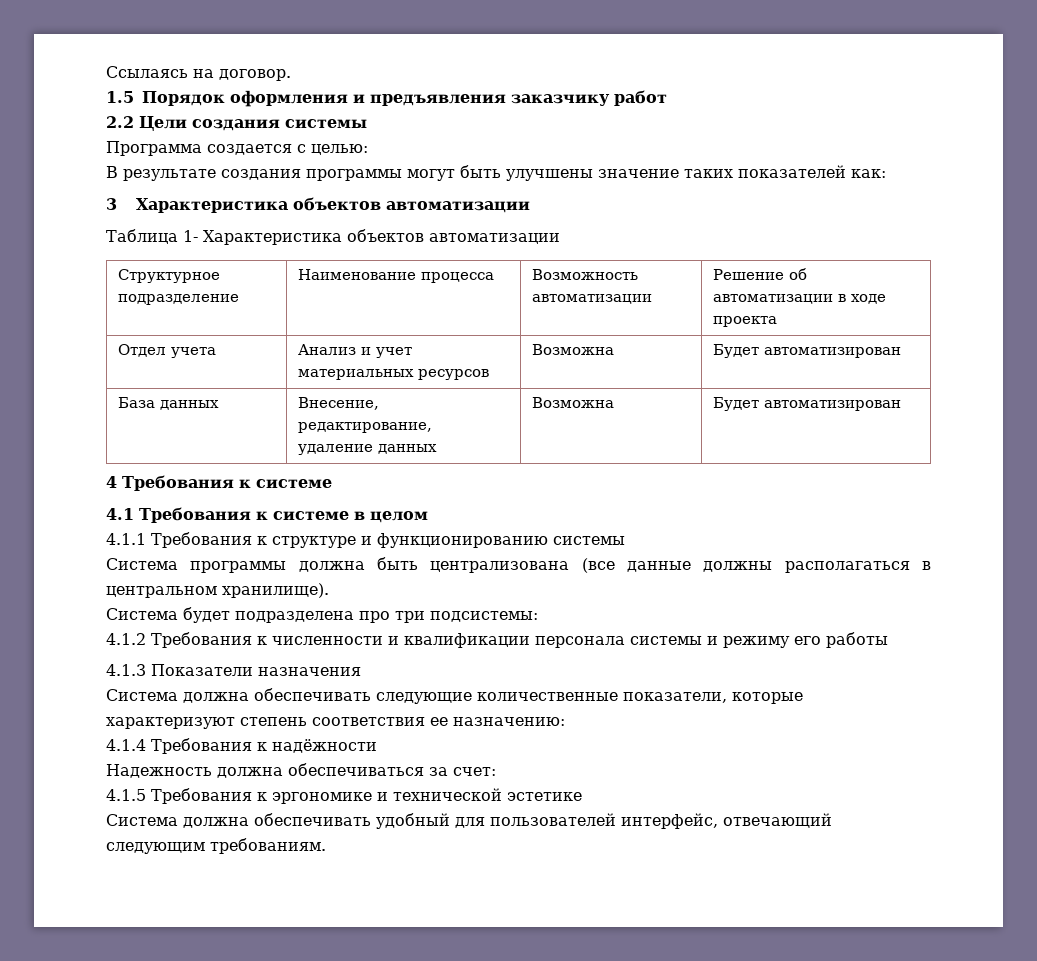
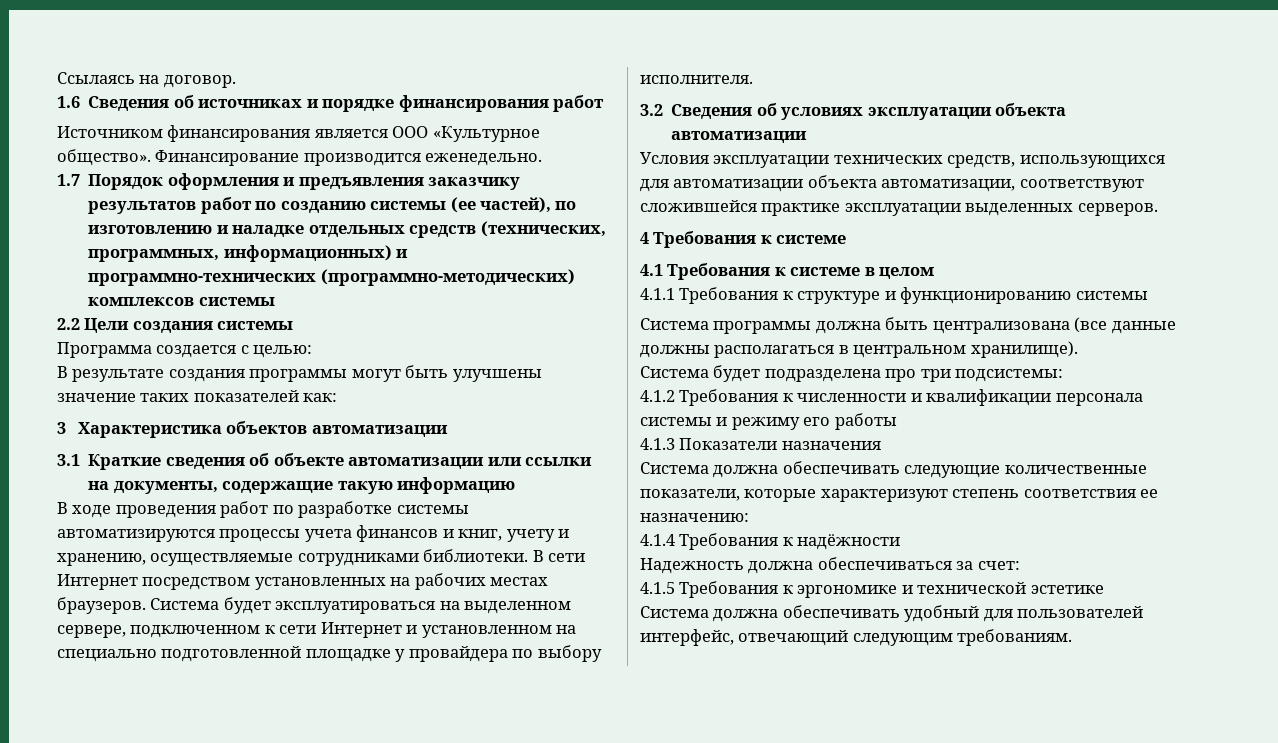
- 1.5 Порядок оформления и предъявления заказчику работ
+ 1.6 Сведения об источниках и порядке финансирования работ
+ Источником финансирования является ООО «Культурное общество». Финансирование производится еженедельно.
+ 1.7 Порядок оформления и предъявления заказчику результатов работ по созданию системы (ее частей), по изготовлению и наладке отдельных средств (технических, программных, информационных) и программно-технических (программно-методических) комплексов системы
- Таблица 1- Характеристика объектов автоматизации
- Структурное подразделение | Наименование процесса | Возможность автоматизации | Решение об автоматизации в ходе проекта
- Отдел учета | Анализ и учет материальных ресурсов | Возможна | Будет автоматизирован
- База данных | Внесение, редактирование, удаление данных | Возможна | Будет автоматизирован
+ 3.1 Краткие сведения об объекте автоматизации или ссылки на документы, содержащие такую информацию
+ В ходе проведения работ по разработке системы автоматизируются процессы учета финансов и книг, учету и хранению, осуществляемые сотрудниками библиотеки. В сети Интернет посредством установленных на рабочих местах браузеров. Система будет эксплуатироваться на выделенном сервере, подключенном к сети Интернет и установленном на специально подготовленной площадке у провайдера по выбору исполнителя.
+ 3.2 Сведения об условиях эксплуатации объекта автоматизации
+ Условия эксплуатации технических средств, использующихся для автоматизации объекта автоматизации, соответствуют сложившейся практике эксплуатации выделенных серверов.

